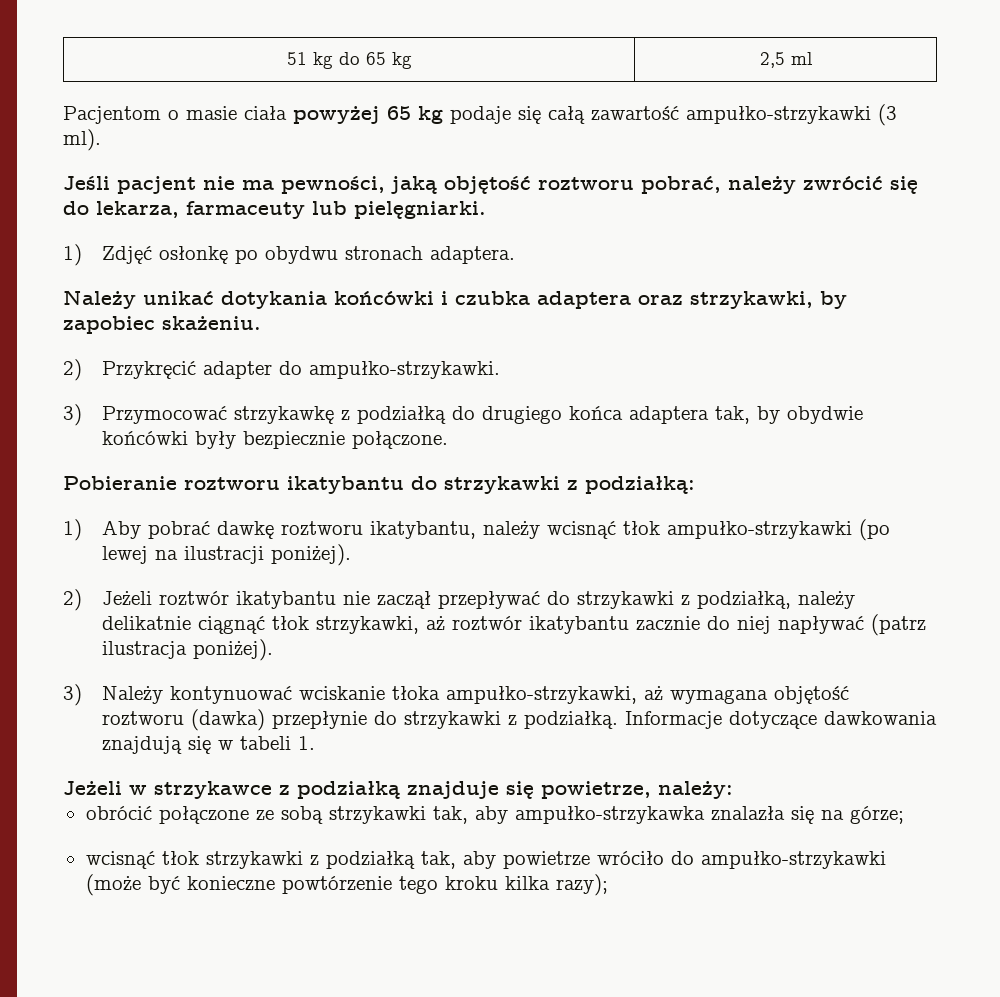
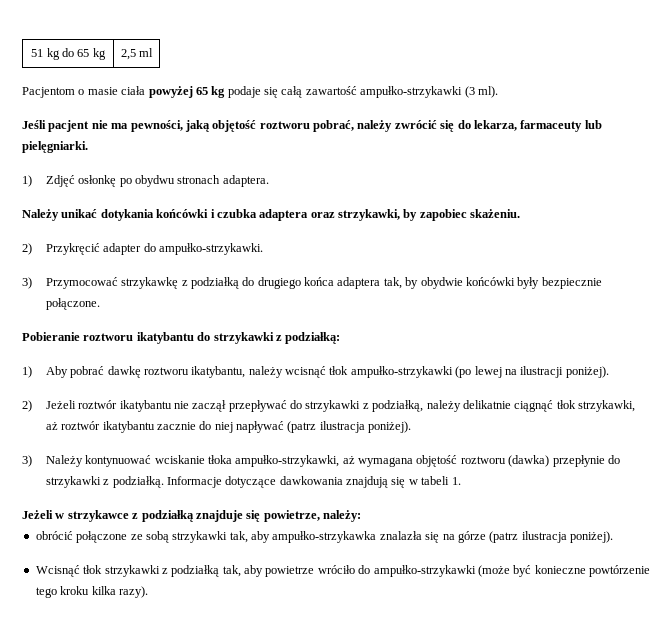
- obrócić połączone ze sobą strzykawki tak, aby ampułko-strzykawka znalazła się na górze;
- wcisnąć tłok strzykawki z podziałką tak, aby powietrze wróciło do ampułko-strzykawki (może być konieczne powtórzenie tego kroku kilka razy);
+ obrócić połączone ze sobą strzykawki tak, aby ampułko-strzykawka znalazła się na górze (patrz ilustracja poniżej).
+ Wcisnąć tłok strzykawki z podziałką tak, aby powietrze wróciło do ampułko-strzykawki (może być konieczne powtórzenie tego kroku kilka razy).

